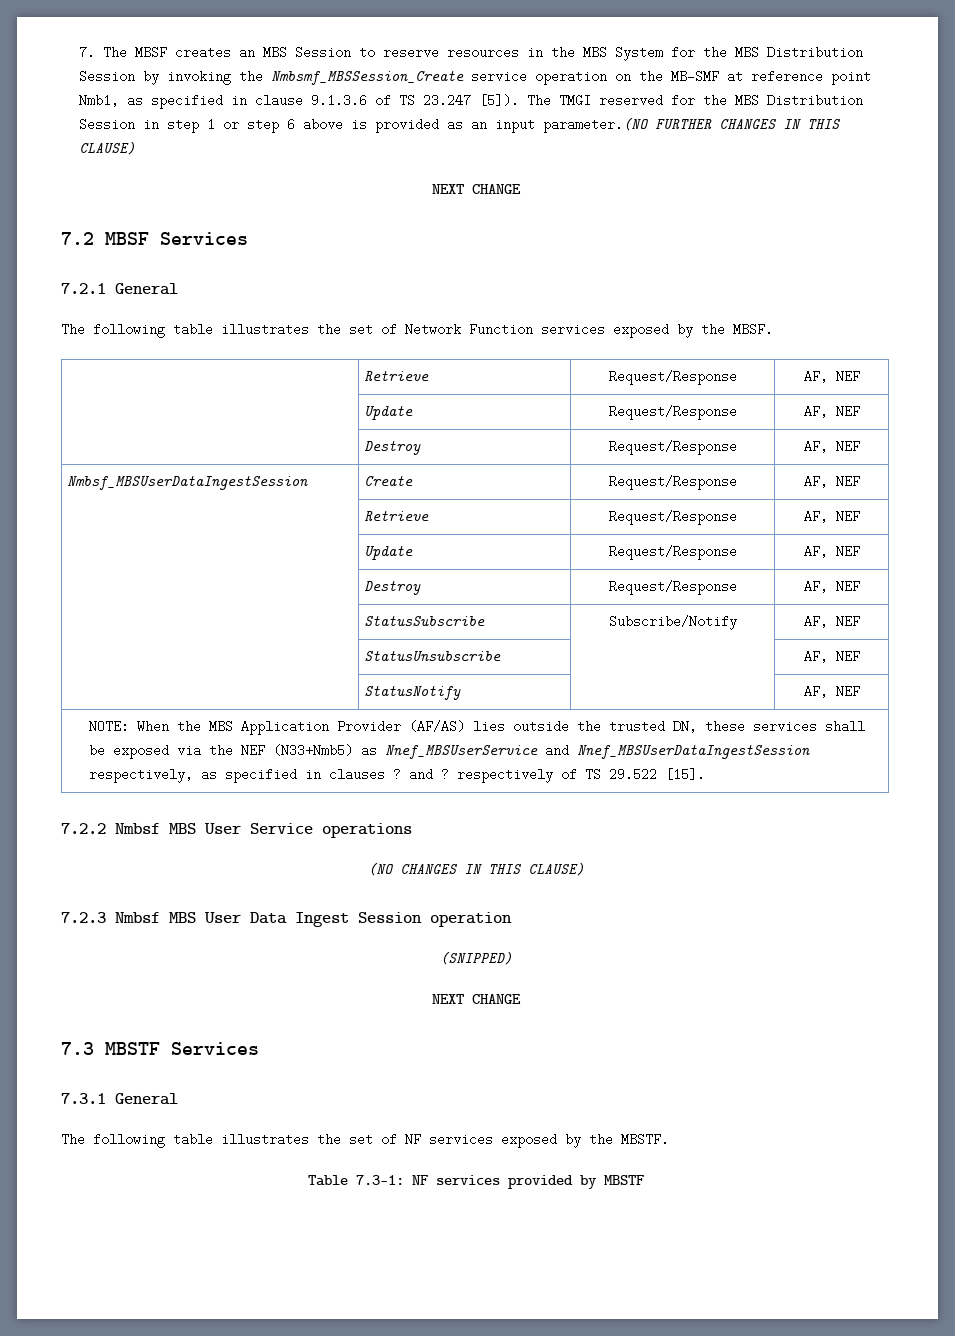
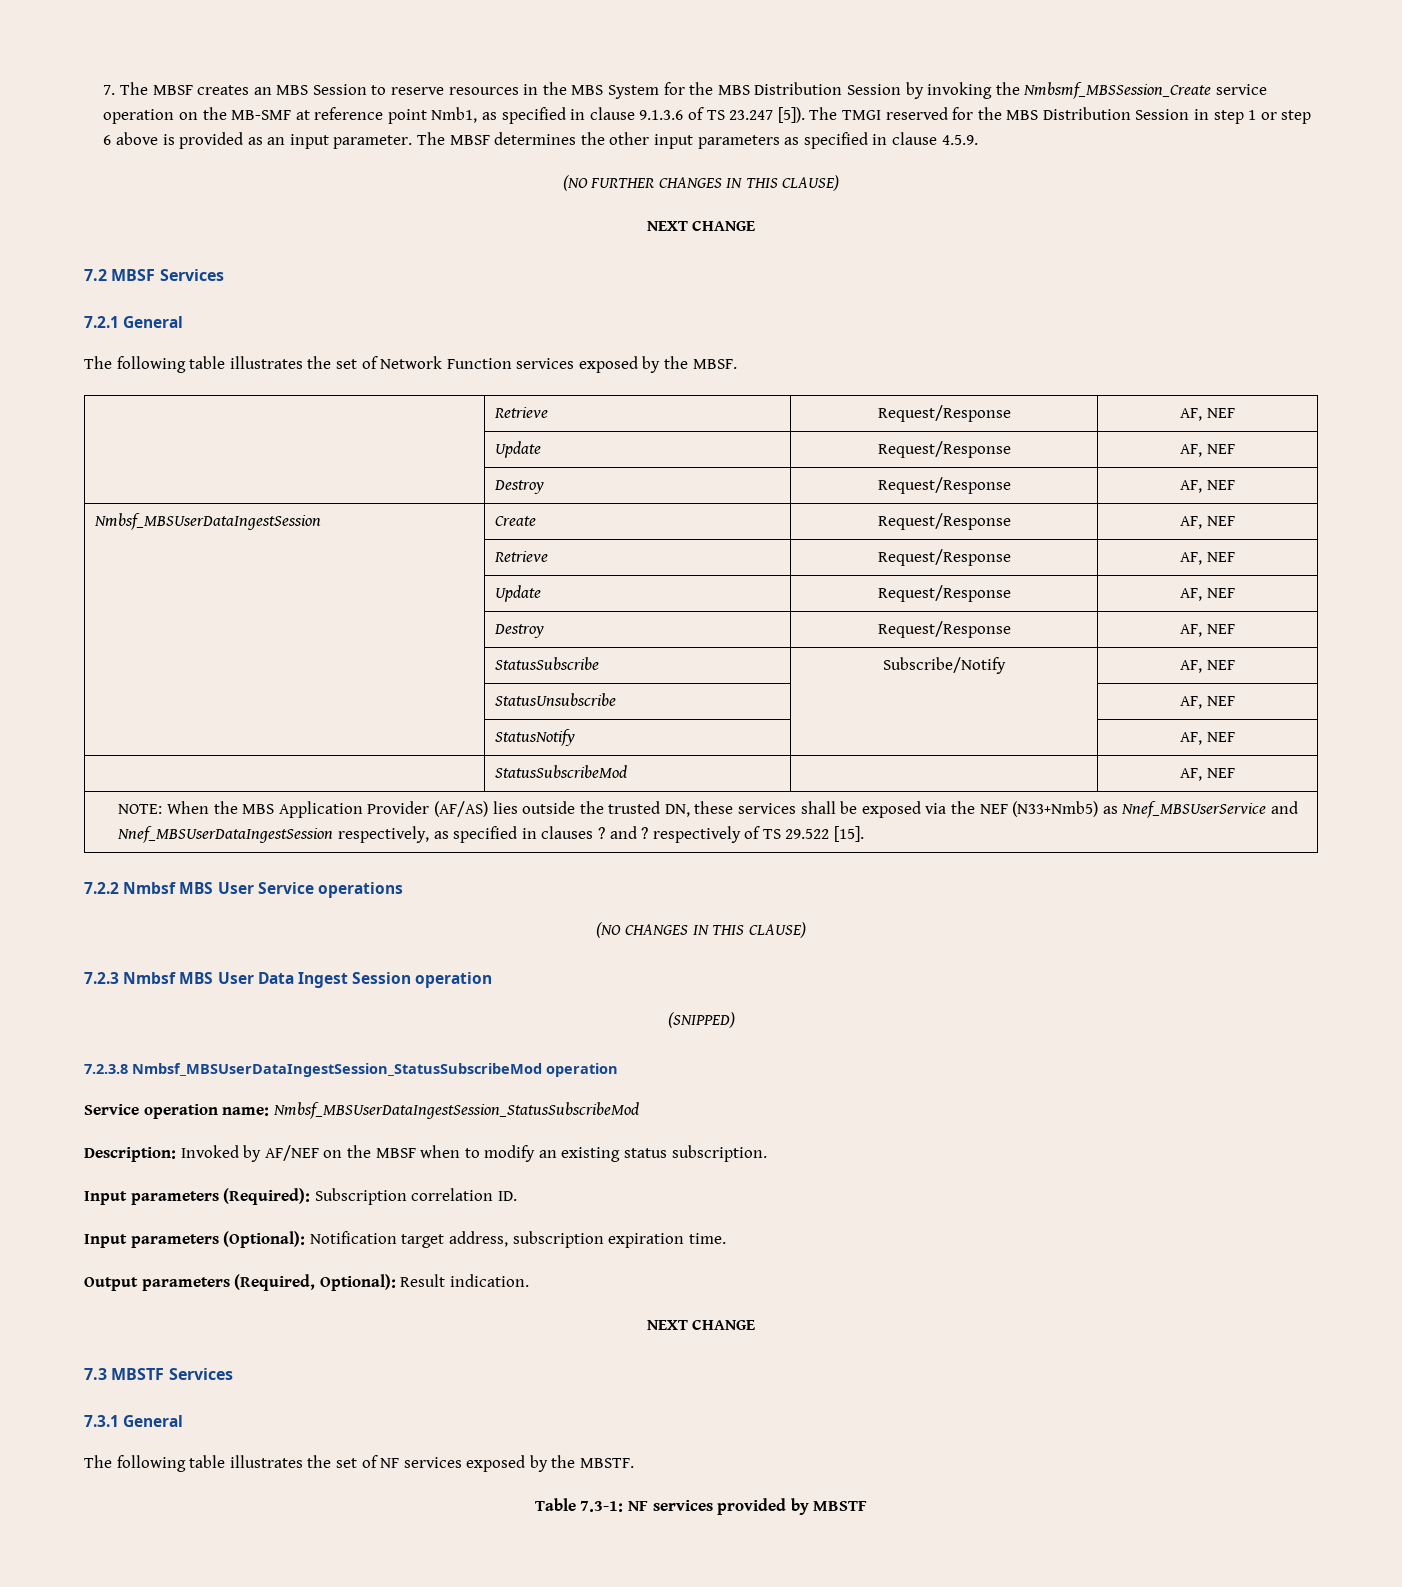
- The TMGI reserved for the MBS Distribution Session in step 1 or step 6 above is provided as an input parameter.(NO FURTHER CHANGES IN THIS CLAUSE)
+ The TMGI reserved for the MBS Distribution Session in step 1 or step 6 above is provided as an input parameter. The MBSF determines the other input parameters as specified in clause 4.5.9.
+ (NO FURTHER CHANGES IN THIS CLAUSE)
+ | StatusSubscribeMod | | AF, NEF
+ 7.2.3.8 Nmbsf_MBSUserDataIngestSession_StatusSubscribeMod operation
+ Service operation name: Nmbsf_MBSUserDataIngestSession_StatusSubscribeMod
+ Description: Invoked by AF/NEF on the MBSF when to modify an existing status subscription.
+ Input parameters (Required): Subscription correlation ID.
+ Input parameters (Optional): Notification target address, subscription expiration time.
+ Output parameters (Required, Optional): Result indication.

